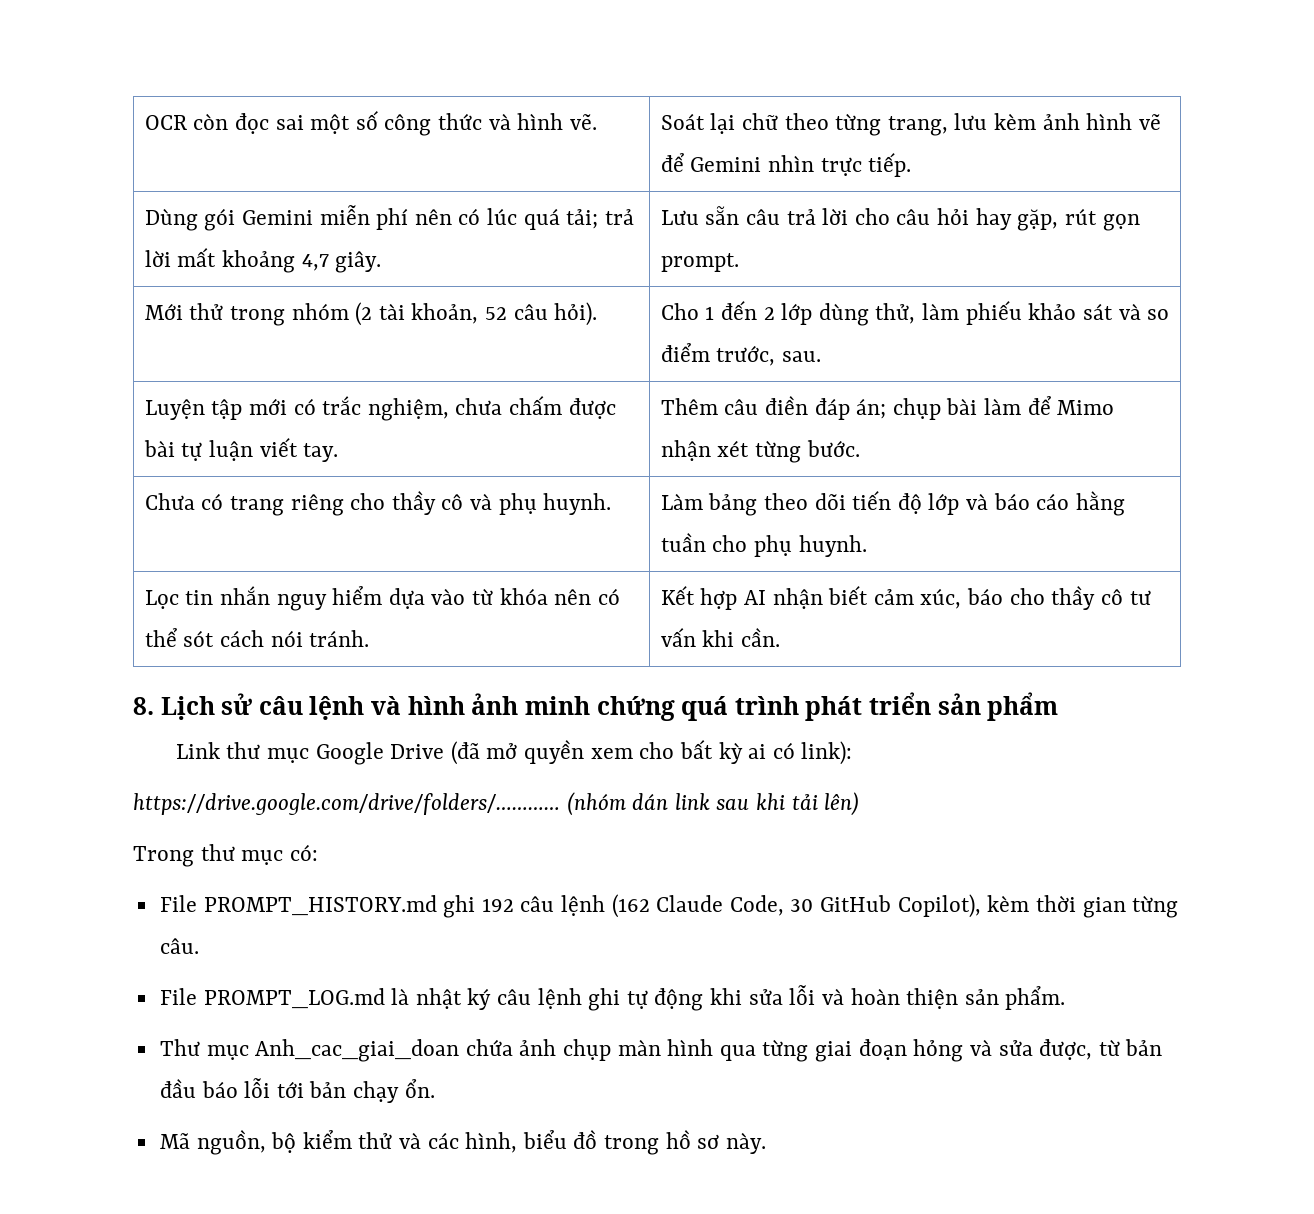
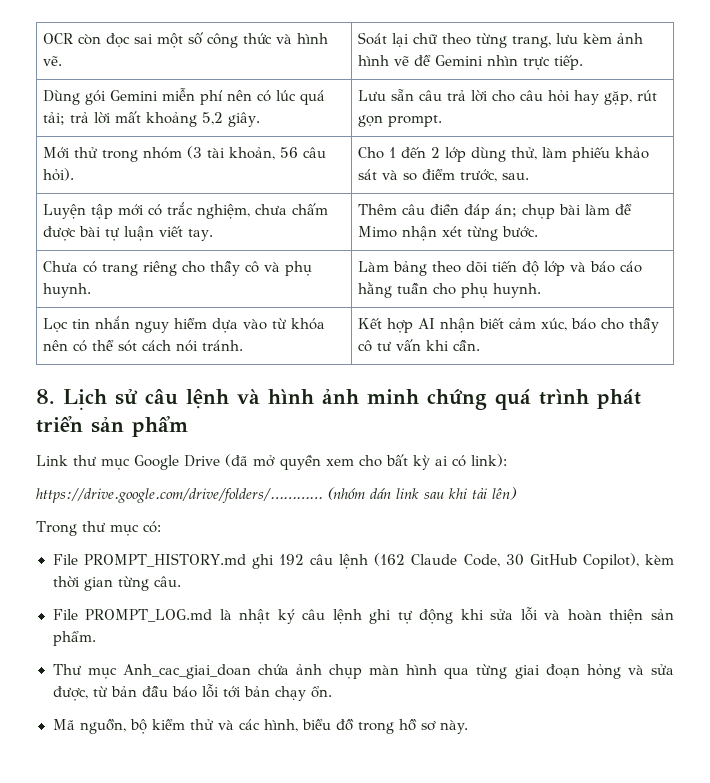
- Dùng gói Gemini miễn phí nên có lúc quá tải; trả lời mất khoảng 4,7 giây. | Lưu sẵn câu trả lời cho câu hỏi hay gặp, rút gọn prompt.
+ Dùng gói Gemini miễn phí nên có lúc quá tải; trả lời mất khoảng 5,2 giây. | Lưu sẵn câu trả lời cho câu hỏi hay gặp, rút gọn prompt.
- Mới thử trong nhóm (2 tài khoản, 52 câu hỏi). | Cho 1 đến 2 lớp dùng thử, làm phiếu khảo sát và so điểm trước, sau.
+ Mới thử trong nhóm (3 tài khoản, 56 câu hỏi). | Cho 1 đến 2 lớp dùng thử, làm phiếu khảo sát và so điểm trước, sau.

